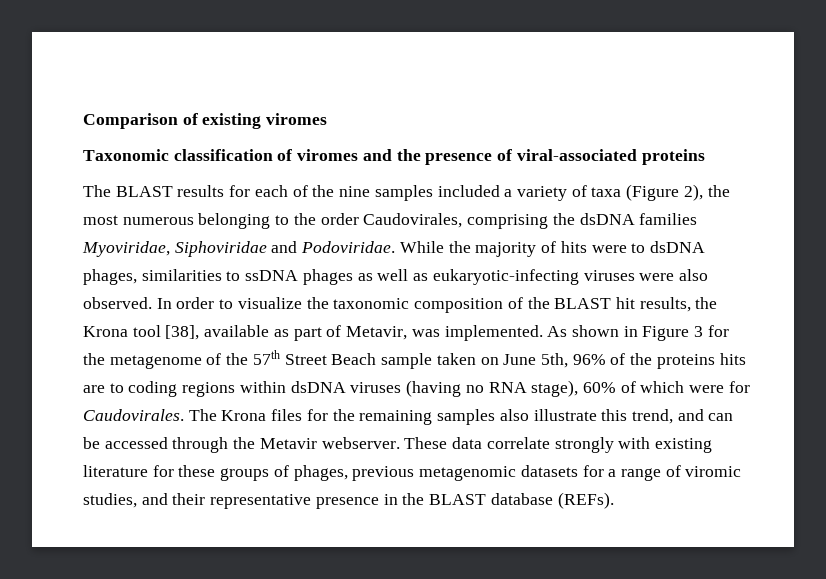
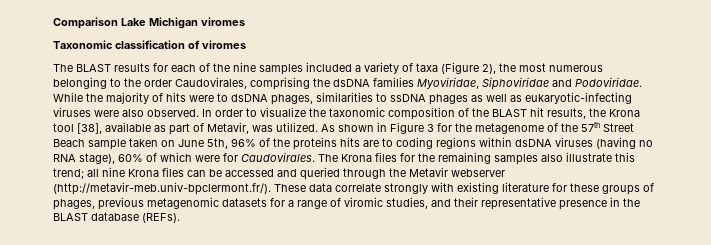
- Comparison of existing viromes
+ Comparison Lake Michigan viromes
- Taxonomic classification of viromes and the presence of viral-associated proteins
+ Taxonomic classification of viromes
- In order to visualize the taxonomic composition of the BLAST hit results, the Krona tool [38], available as part of Metavir, was implemented.
+ In order to visualize the taxonomic composition of the BLAST hit results, the Krona tool [38], available as part of Metavir, was utilized.
- The Krona files for the remaining samples also illustrate this trend, and can be accessed through the Metavir webserver. These data correlate strongly with existing literature for these groups of phages, previous metagenomic datasets for a range of viromic studies, and their representative presence in the BLAST database (REFs).
+ The Krona files for the remaining samples also illustrate this trend; all nine Krona files can be accessed and queried through the Metavir webserver (http://metavir-meb.univ-bpclermont.fr/). These data correlate strongly with existing literature for these groups of phages, previous metagenomic datasets for a range of viromic studies, and their representative presence in the BLAST database (REFs).

